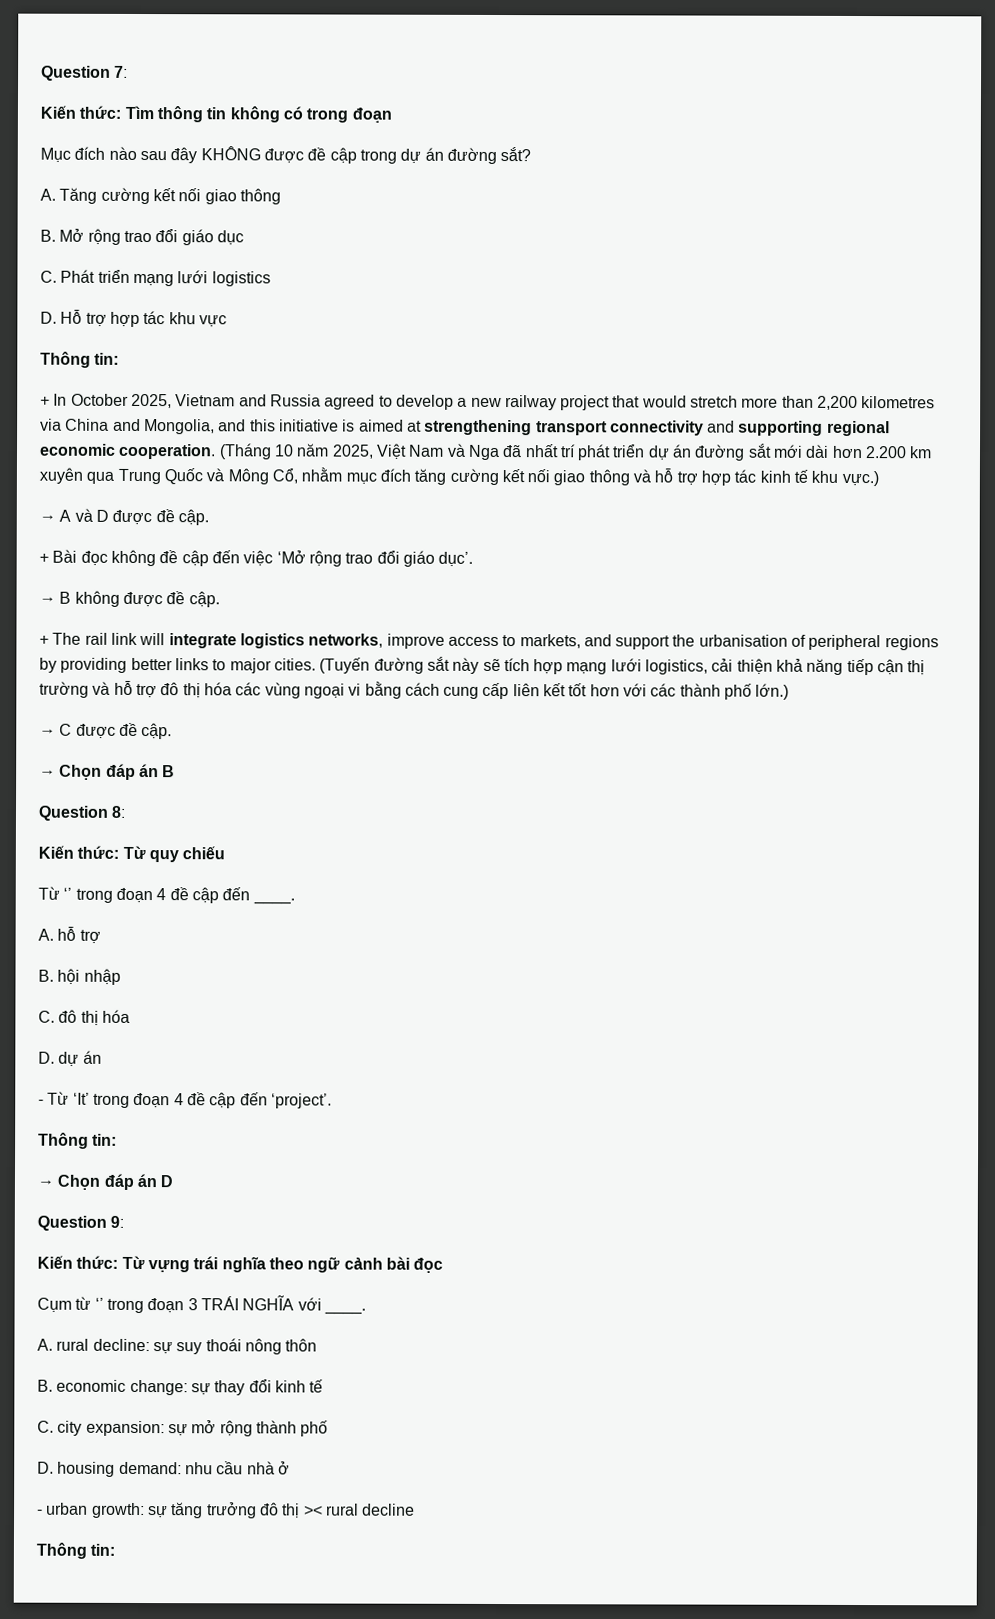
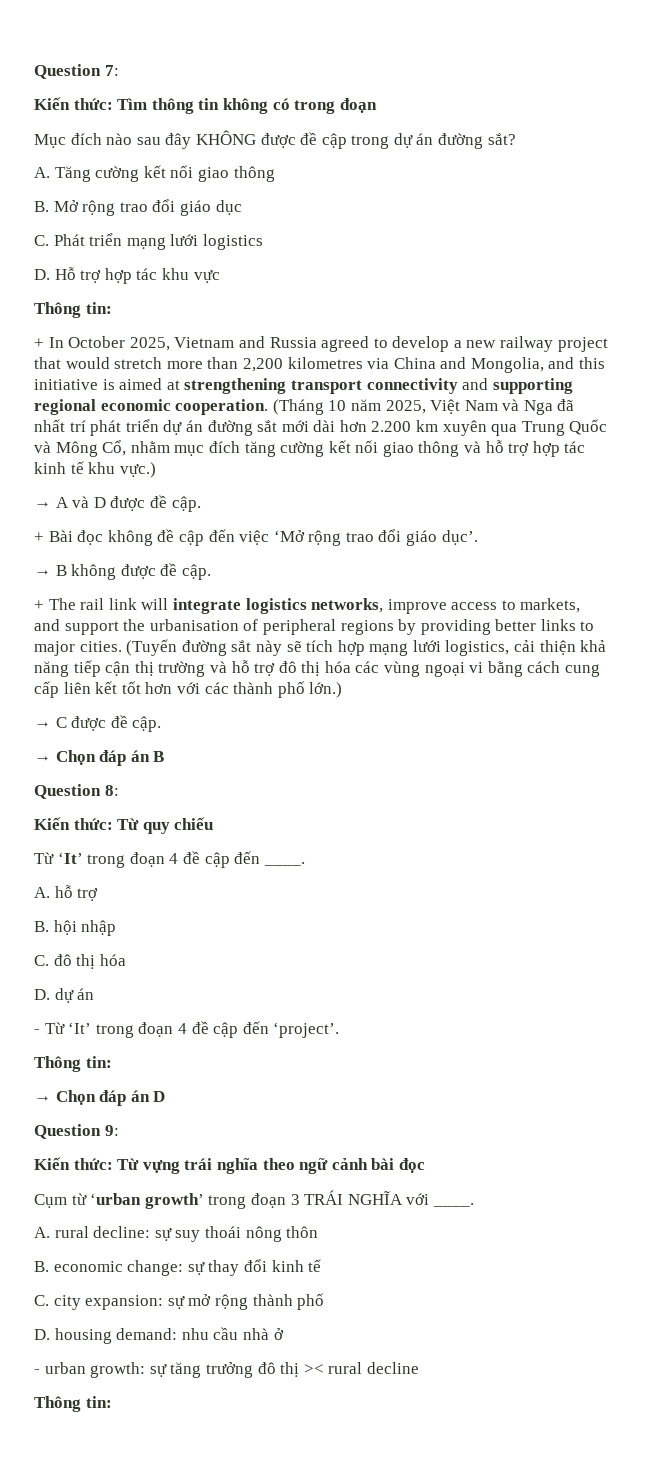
- Từ ‘’ trong đoạn 4 đề cập đến ____.
+ Từ ‘It’ trong đoạn 4 đề cập đến ____.
- Cụm từ ‘’ trong đoạn 3 TRÁI NGHĨA với ____.
+ Cụm từ ‘urban growth’ trong đoạn 3 TRÁI NGHĨA với ____.

